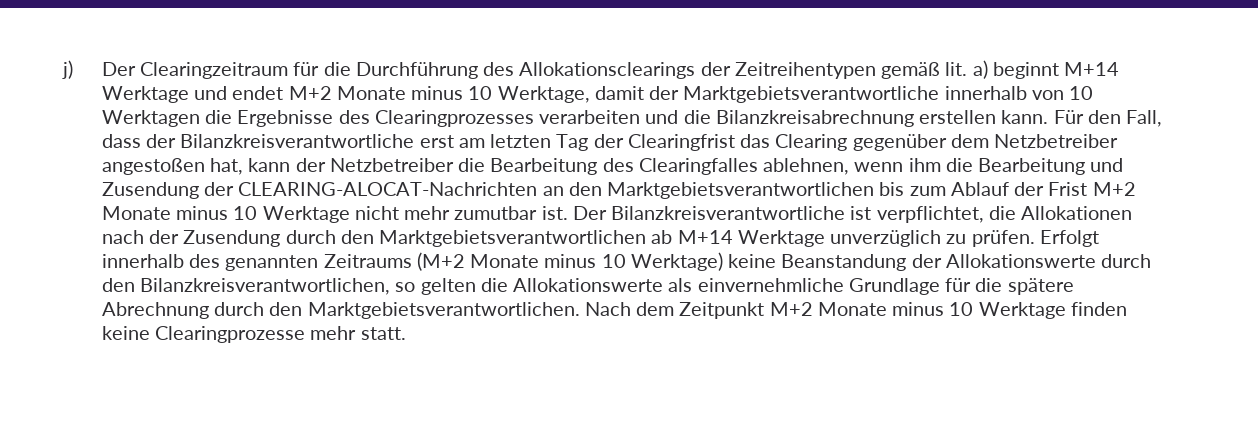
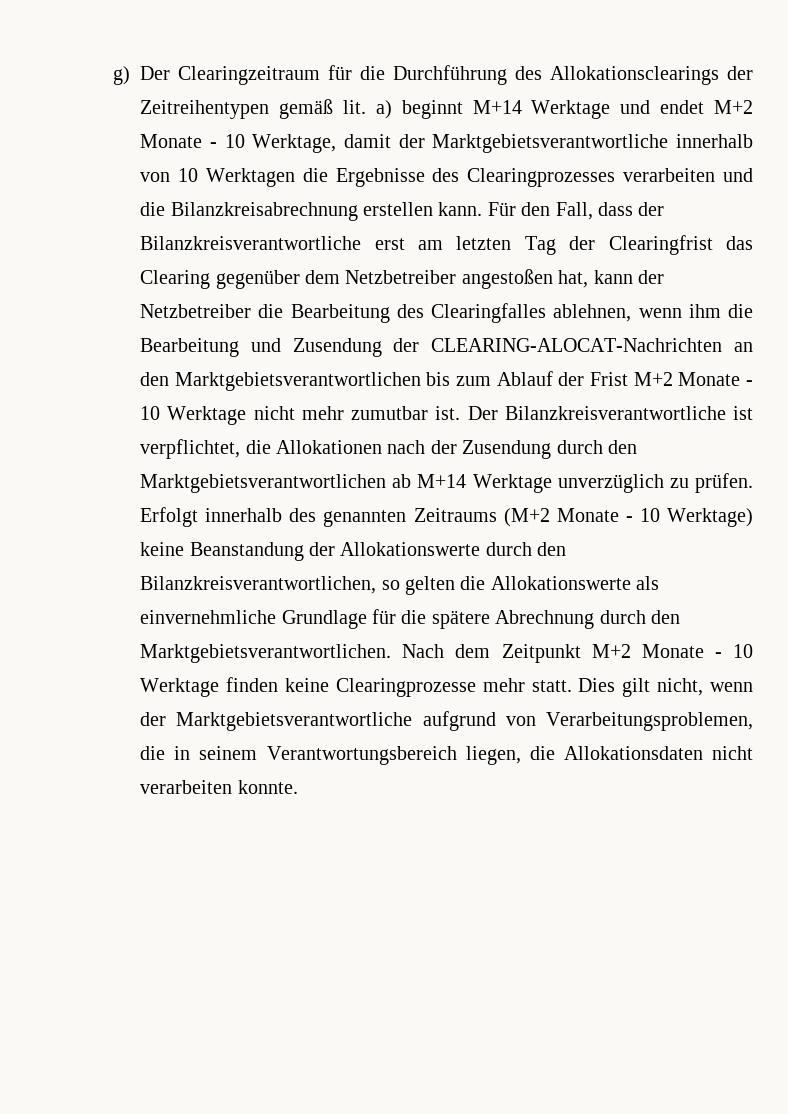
- j) Der Clearingzeitraum für die Durchführung des Allokationsclearings der Zeitreihentypen gemäß lit. a) beginnt M+14 Werktage und endet M+2 Monate minus 10 Werktage, damit der Marktgebietsverantwortliche innerhalb von 10 Werktagen die Ergebnisse des Clearingprozesses verarbeiten und die Bilanzkreisabrechnung erstellen kann.
+ g) Der Clearingzeitraum für die Durchführung des Allokationsclearings der Zeitreihentypen gemäß lit. a) beginnt M+14 Werktage und endet M+2 Monate - 10 Werktage, damit der Marktgebietsverantwortliche innerhalb von 10 Werktagen die Ergebnisse des Clearingprozesses verarbeiten und die Bilanzkreisabrechnung erstellen kann.
- Für den Fall, dass der Bilanzkreisverantwortliche erst am letzten Tag der Clearingfrist das Clearing gegenüber dem Netzbetreiber angestoßen hat, kann der Netzbetreiber die Bearbeitung des Clearingfalles ablehnen, wenn ihm die Bearbeitung und Zusendung der CLEARING-ALOCAT-Nachrichten an den Marktgebietsverantwortlichen bis zum Ablauf der Frist M+2 Monate minus 10 Werktage nicht mehr zumutbar ist.
+ Für den Fall, dass der Bilanzkreisverantwortliche erst am letzten Tag der Clearingfrist das Clearing gegenüber dem Netzbetreiber angestoßen hat, kann der Netzbetreiber die Bearbeitung des Clearingfalles ablehnen, wenn ihm die Bearbeitung und Zusendung der CLEARING-ALOCAT-Nachrichten an den Marktgebietsverantwortlichen bis zum Ablauf der Frist M+2 Monate - 10 Werktage nicht mehr zumutbar ist.
- Erfolgt innerhalb des genannten Zeitraums (M+2 Monate minus 10 Werktage) keine Beanstandung der Allokationswerte durch den Bilanzkreisverantwortlichen, so gelten die Allokationswerte als einvernehmliche Grundlage für die spätere Abrechnung durch den Marktgebietsverantwortlichen.
+ Erfolgt innerhalb des genannten Zeitraums (M+2 Monate - 10 Werktage) keine Beanstandung der Allokationswerte durch den Bilanzkreisverantwortlichen, so gelten die Allokationswerte als einvernehmliche Grundlage für die spätere Abrechnung durch den Marktgebietsverantwortlichen.
- Nach dem Zeitpunkt M+2 Monate minus 10 Werktage finden keine Clearingprozesse mehr statt.
+ Nach dem Zeitpunkt M+2 Monate - 10 Werktage finden keine Clearingprozesse mehr statt.
+ Dies gilt nicht, wenn der Marktgebietsverantwortliche aufgrund von Verarbeitungsproblemen, die in seinem Verantwortungsbereich liegen, die Allokationsdaten nicht verarbeiten konnte.

